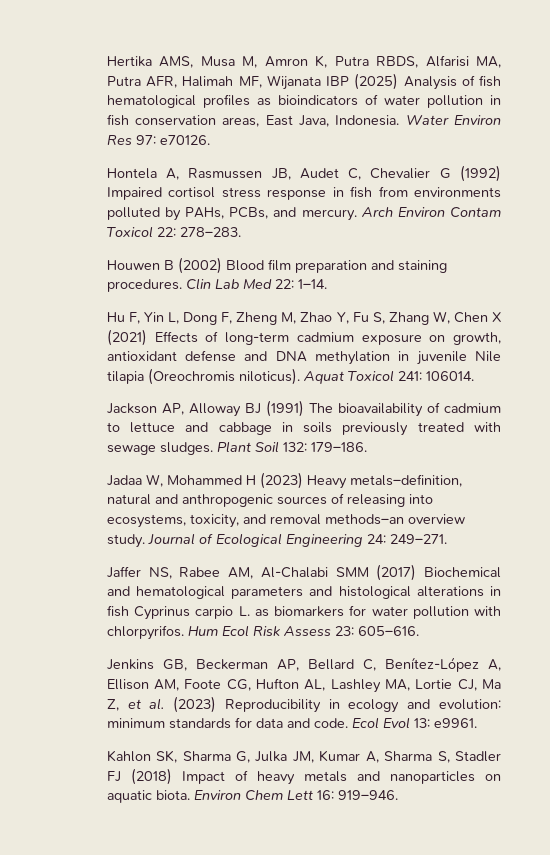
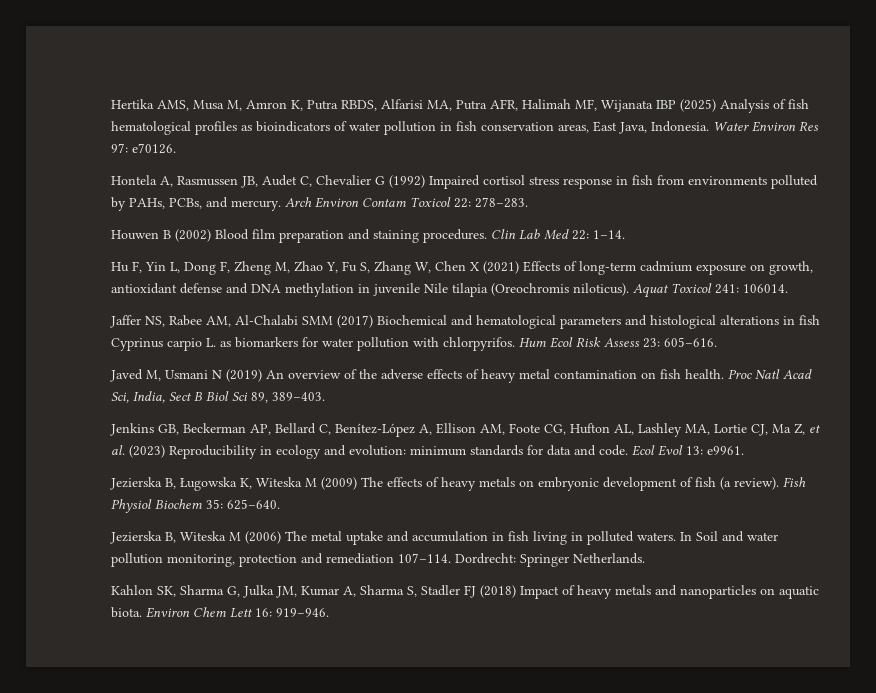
- Jackson AP, Alloway BJ (1991) The bioavailability of cadmium to lettuce and cabbage in soils previously treated with sewage sludges. Plant Soil 132: 179–186.
- Jadaa W, Mohammed H (2023) Heavy metals–definition, natural and anthropogenic sources of releasing into ecosystems, toxicity, and removal methods–an overview study. Journal of Ecological Engineering 24: 249–271.
+ Javed M, Usmani N (2019) An overview of the adverse effects of heavy metal contamination on fish health. Proc Natl Acad Sci, India, Sect B Biol Sci 89, 389–403.
+ Jezierska B, Ługowska K, Witeska M (2009) The effects of heavy metals on embryonic development of fish (a review). Fish Physiol Biochem 35: 625–640.
+ Jezierska B, Witeska M (2006) The metal uptake and accumulation in fish living in polluted waters. In Soil and water pollution monitoring, protection and remediation 107–114. Dordrecht: Springer Netherlands.

